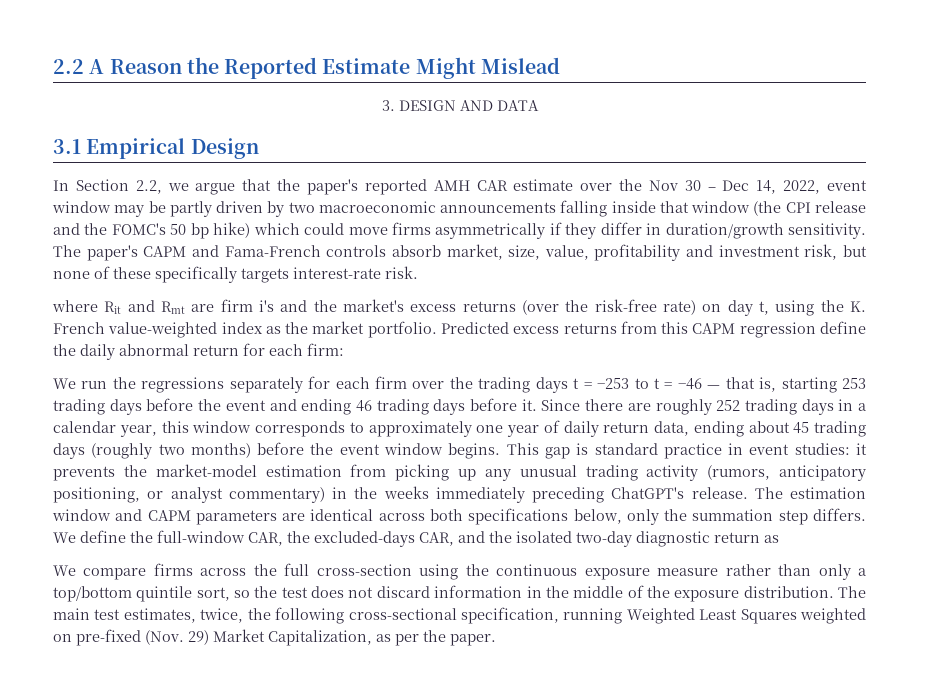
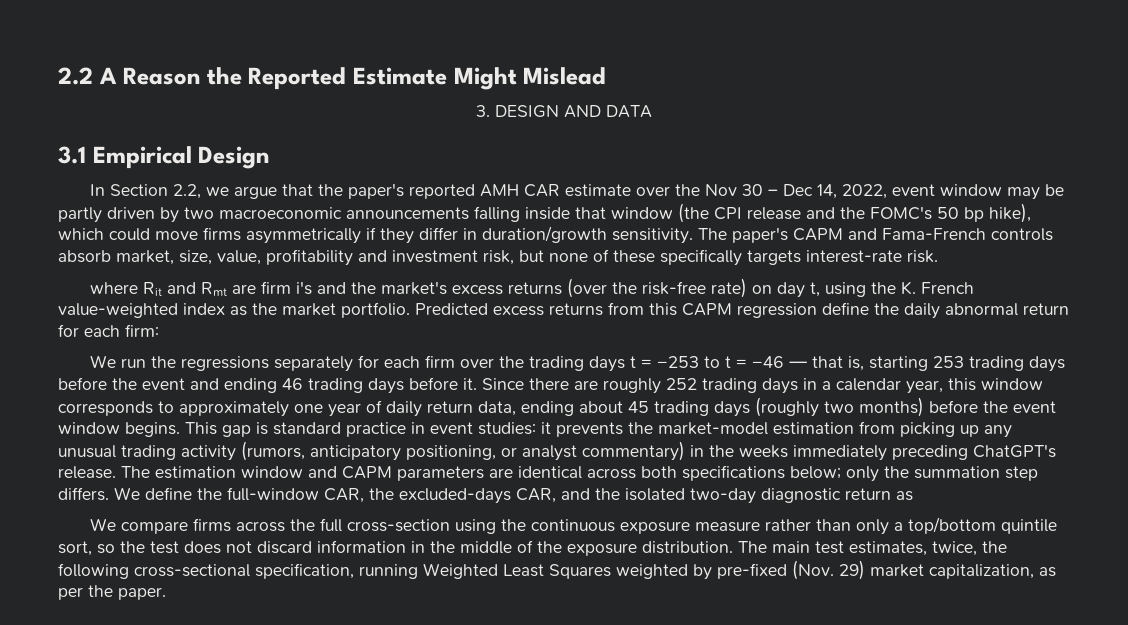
- In Section 2.2, we argue that the paper's reported AMH CAR estimate over the Nov 30 – Dec 14, 2022, event window may be partly driven by two macroeconomic announcements falling inside that window (the CPI release and the FOMC's 50 bp hike) which could move firms asymmetrically if they differ in duration/growth sensitivity.
+ In Section 2.2, we argue that the paper's reported AMH CAR estimate over the Nov 30 – Dec 14, 2022, event window may be partly driven by two macroeconomic announcements falling inside that window (the CPI release and the FOMC's 50 bp hike), which could move firms asymmetrically if they differ in duration/growth sensitivity.
- The estimation window and CAPM parameters are identical across both specifications below, only the summation step differs.
+ The estimation window and CAPM parameters are identical across both specifications below; only the summation step differs.
- The main test estimates, twice, the following cross-sectional specification, running Weighted Least Squares weighted on pre-fixed (Nov. 29) Market Capitalization, as per the paper.
+ The main test estimates, twice, the following cross-sectional specification, running Weighted Least Squares weighted by pre-fixed (Nov. 29) market capitalization, as per the paper.

